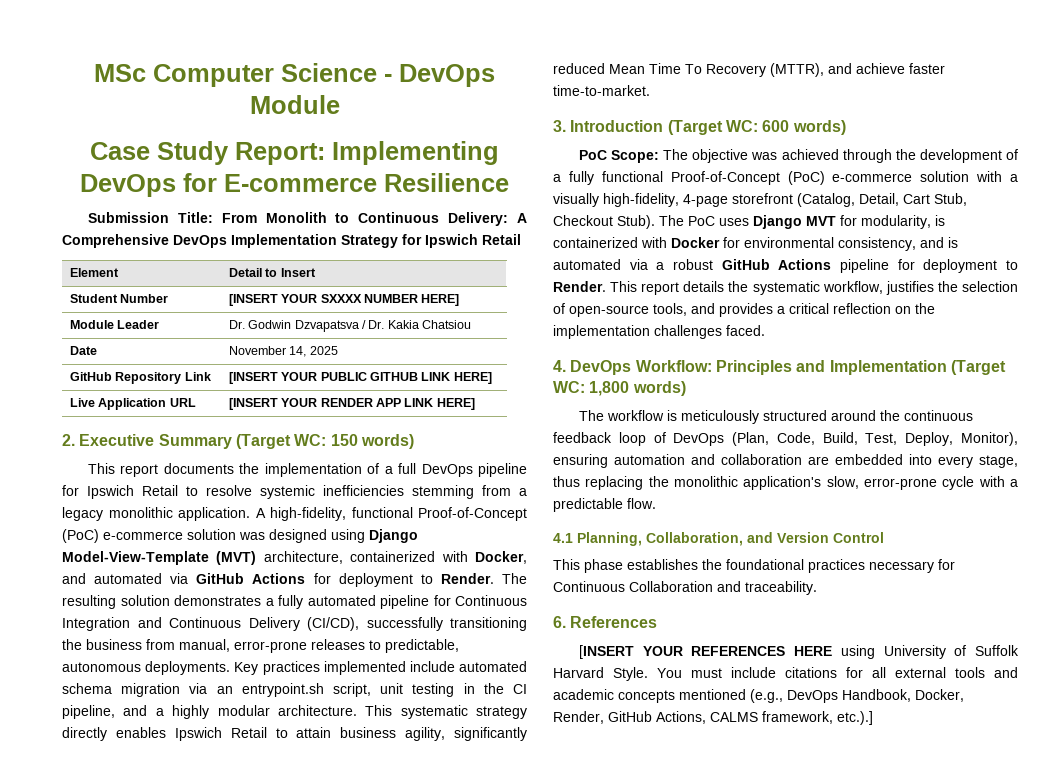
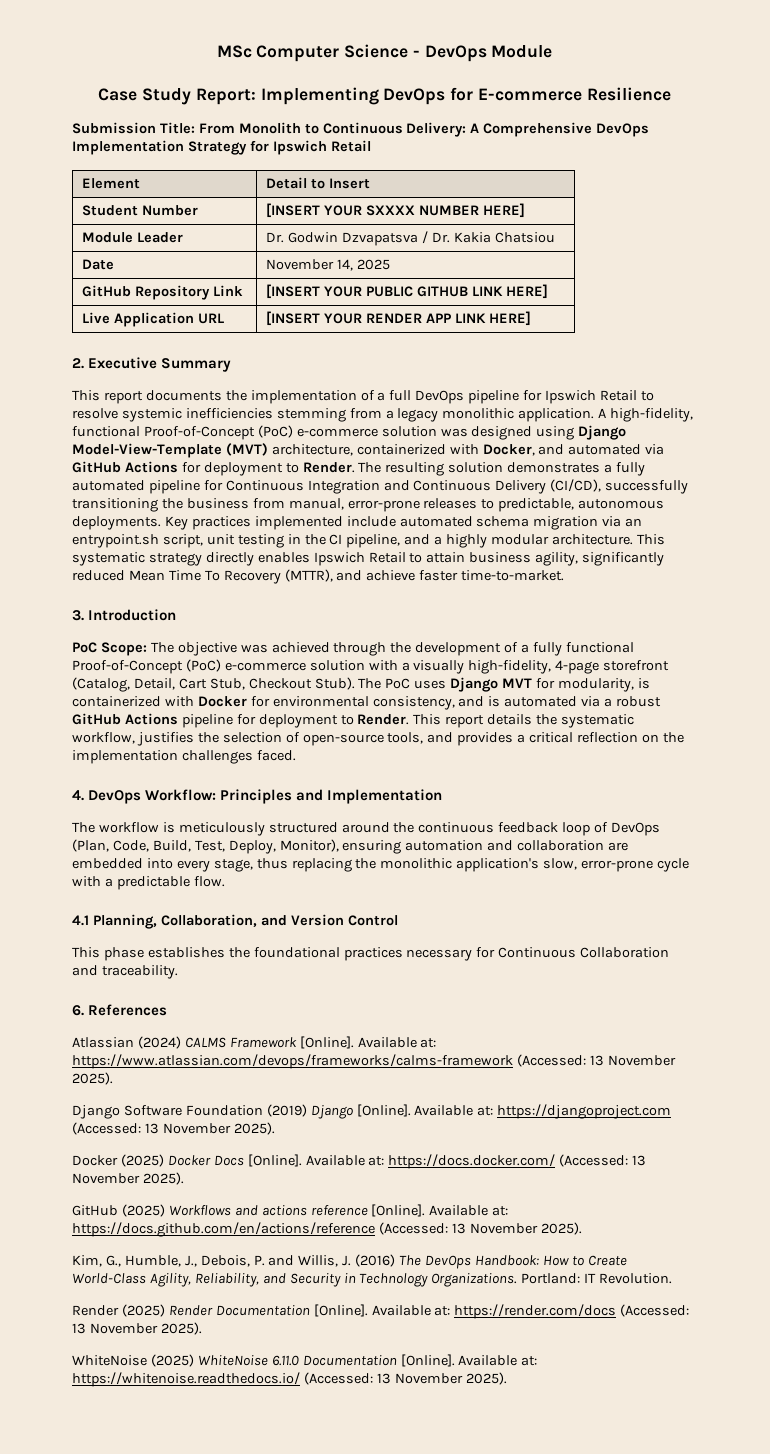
- 2. Executive Summary (Target WC: 150 words)
+ 2. Executive Summary
- 3. Introduction (Target WC: 600 words)
+ 3. Introduction
- 4. DevOps Workflow: Principles and Implementation (Target WC: 1,800 words)
+ 4. DevOps Workflow: Principles and Implementation
- [INSERT YOUR REFERENCES HERE using University of Suffolk Harvard Style. You must include citations for all external tools and academic concepts mentioned (e.g., DevOps Handbook, Docker, Render, GitHub Actions, CALMS framework, etc.).]
+ Atlassian (2024) CALMS Framework [Online]. Available at: https://www.atlassian.com/devops/frameworks/calms-framework (Accessed: 13 November 2025).
+ Django Software Foundation (2019) Django [Online]. Available at: https://djangoproject.com (Accessed: 13 November 2025).
+ Docker (2025) Docker Docs [Online]. Available at: https://docs.docker.com/ (Accessed: 13 November 2025).
+ GitHub (2025) Workflows and actions reference [Online]. Available at: https://docs.github.com/en/actions/reference (Accessed: 13 November 2025).
+ Kim, G., Humble, J., Debois, P. and Willis, J. (2016) The DevOps Handbook: How to Create World-Class Agility, Reliability, and Security in Technology Organizations. Portland: IT Revolution.
+ Render (2025) Render Documentation [Online]. Available at: https://render.com/docs (Accessed: 13 November 2025).
+ WhiteNoise (2025) WhiteNoise 6.11.0 Documentation [Online]. Available at: https://whitenoise.readthedocs.io/ (Accessed: 13 November 2025).

